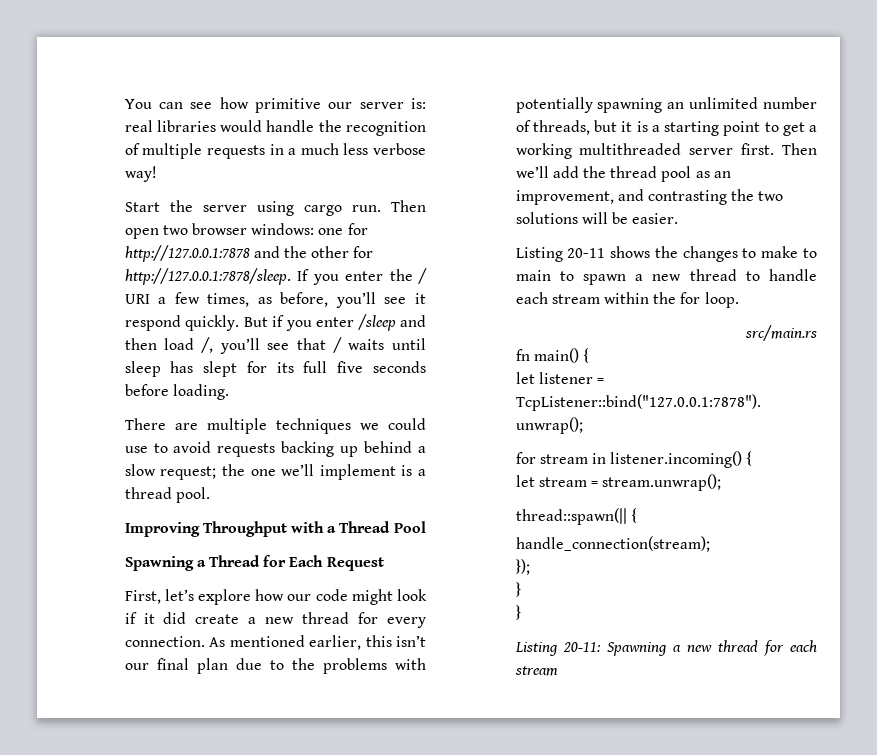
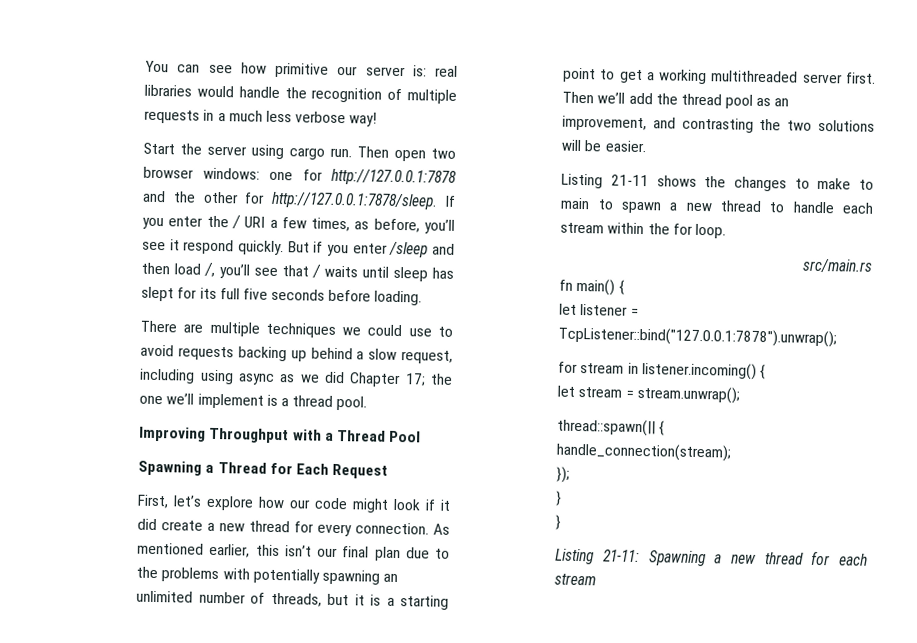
- There are multiple techniques we could use to avoid requests backing up behind a slow request; the one we’ll implement is a thread pool.
+ There are multiple techniques we could use to avoid requests backing up behind a slow request, including using async as we did Chapter 17; the one we’ll implement is a thread pool.
- Listing 20-11 shows the changes to make to main to spawn a new thread to handle each stream within the for loop.
+ Listing 21-11 shows the changes to make to main to spawn a new thread to handle each stream within the for loop.
- Listing 20-11: Spawning a new thread for each stream
+ Listing 21-11: Spawning a new thread for each stream

